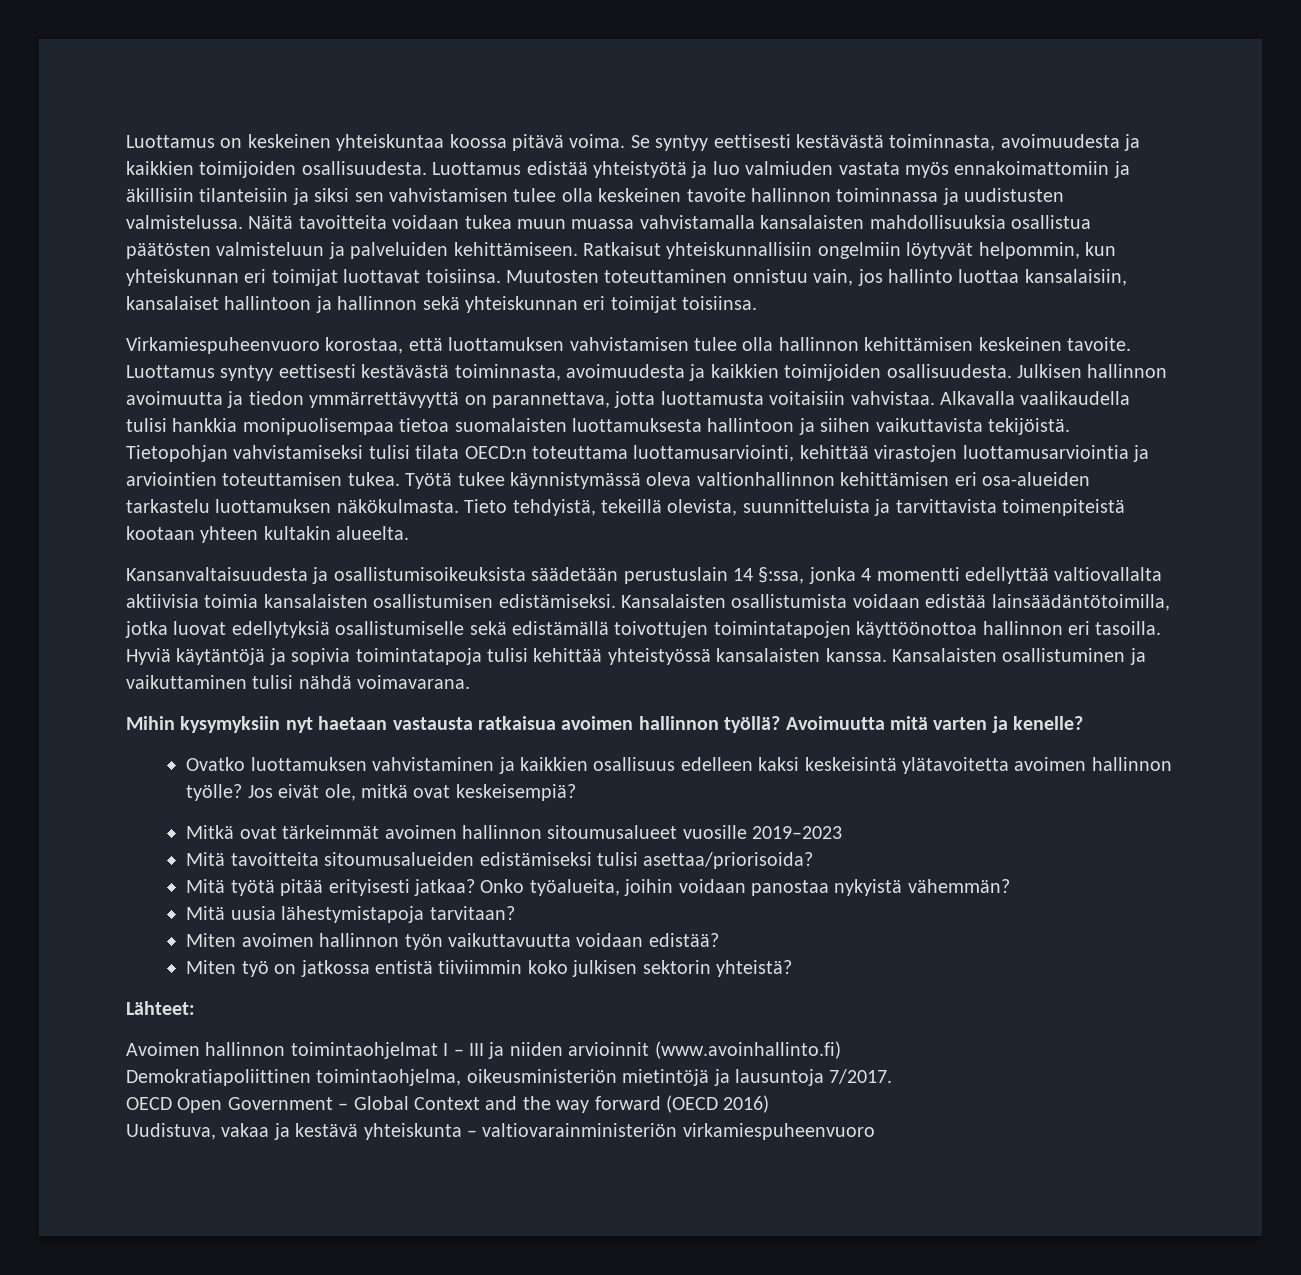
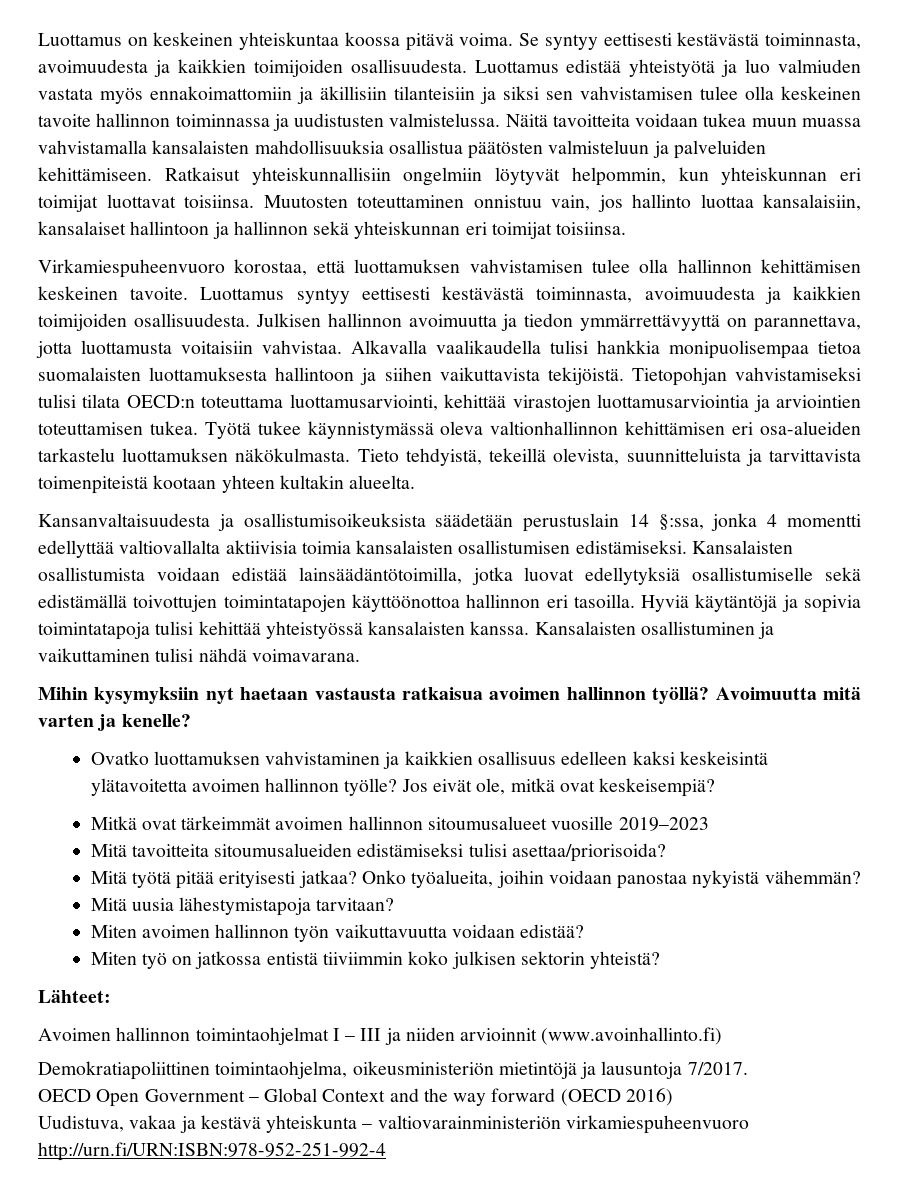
- Uudistuva, vakaa ja kestävä yhteiskunta – valtiovarainministeriön virkamiespuheenvuoro
+ Uudistuva, vakaa ja kestävä yhteiskunta – valtiovarainministeriön virkamiespuheenvuoro http://urn.fi/URN:ISBN:978-952-251-992-4

